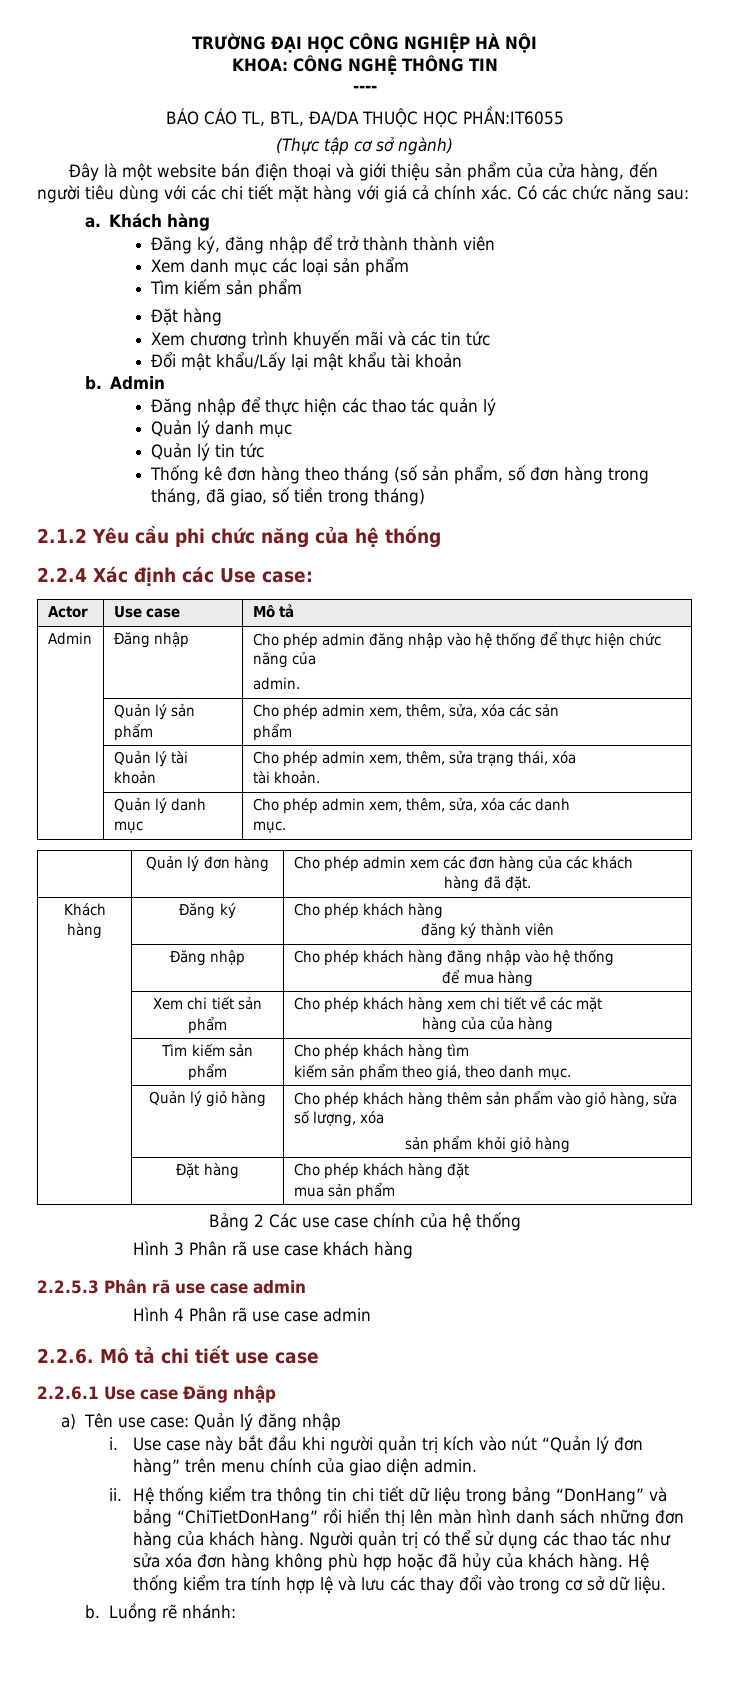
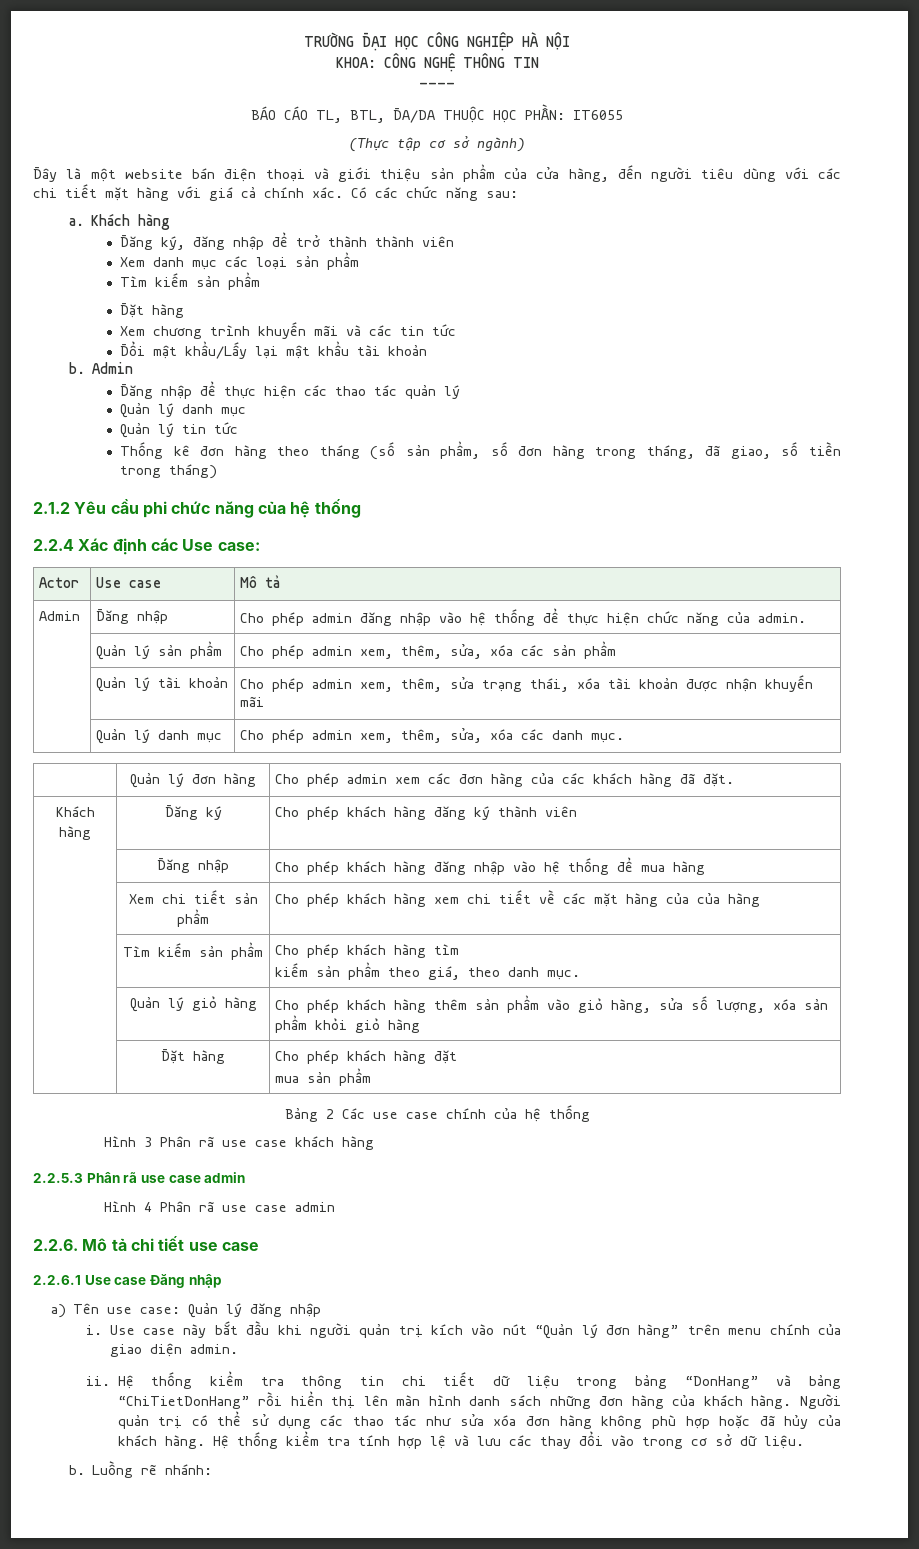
- BÁO CÁO TL, BTL, ĐA/DA THUỘC HỌC PHẦN:IT6055
+ BÁO CÁO TL, BTL, ĐA/DA THUỘC HỌC PHẦN: IT6055
- Admin | Đăng nhập | Cho phép admin đăng nhập vào hệ thống để thực hiện chức năng của
- admin.
+ Admin | Đăng nhập | Cho phép admin đăng nhập vào hệ thống để thực hiện chức năng của admin.
- | Quản lý sản phẩm | Cho phép admin xem, thêm, sửa, xóa các sản
- phẩm
+ | Quản lý sản phẩm | Cho phép admin xem, thêm, sửa, xóa các sản phẩm
- | Quản lý tài khoản | Cho phép admin xem, thêm, sửa trạng thái, xóa
- tài khoản.
+ | Quản lý tài khoản | Cho phép admin xem, thêm, sửa trạng thái, xóa tài khoản được nhận khuyến mãi
- | Quản lý danh mục | Cho phép admin xem, thêm, sửa, xóa các danh
- mục.
+ | Quản lý danh mục | Cho phép admin xem, thêm, sửa, xóa các danh mục.
- | Quản lý đơn hàng | Cho phép admin xem các đơn hàng của các khách
- hàng đã đặt.
+ | Quản lý đơn hàng | Cho phép admin xem các đơn hàng của các khách hàng đã đặt.
- Khách hàng | Đăng ký | Cho phép khách hàng
- đăng ký thành viên
+ Khách hàng | Đăng ký | Cho phép khách hàng đăng ký thành viên
- | Đăng nhập | Cho phép khách hàng đăng nhập vào hệ thống
- để mua hàng
+ | Đăng nhập | Cho phép khách hàng đăng nhập vào hệ thống để mua hàng
- | Xem chi tiết sản phẩm | Cho phép khách hàng xem chi tiết về các mặt
- hàng của của hàng
+ | Xem chi tiết sản phẩm | Cho phép khách hàng xem chi tiết về các mặt hàng của của hàng
- | Quản lý giỏ hàng | Cho phép khách hàng thêm sản phẩm vào giỏ hàng, sửa số lượng, xóa
- sản phẩm khỏi giỏ hàng
+ | Quản lý giỏ hàng | Cho phép khách hàng thêm sản phẩm vào giỏ hàng, sửa số lượng, xóa sản phẩm khỏi giỏ hàng

